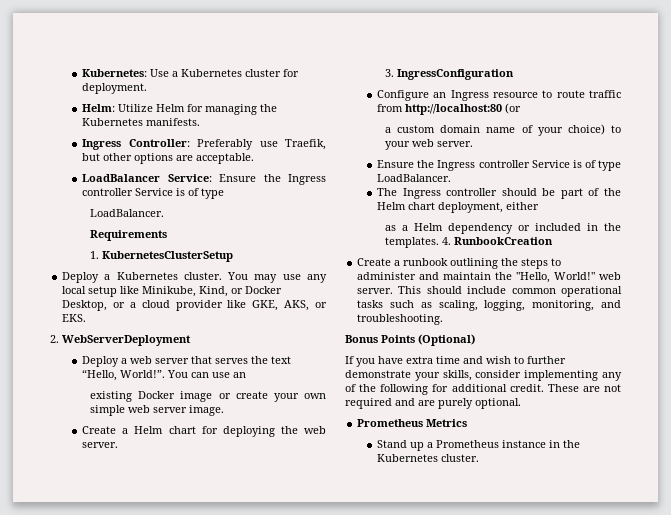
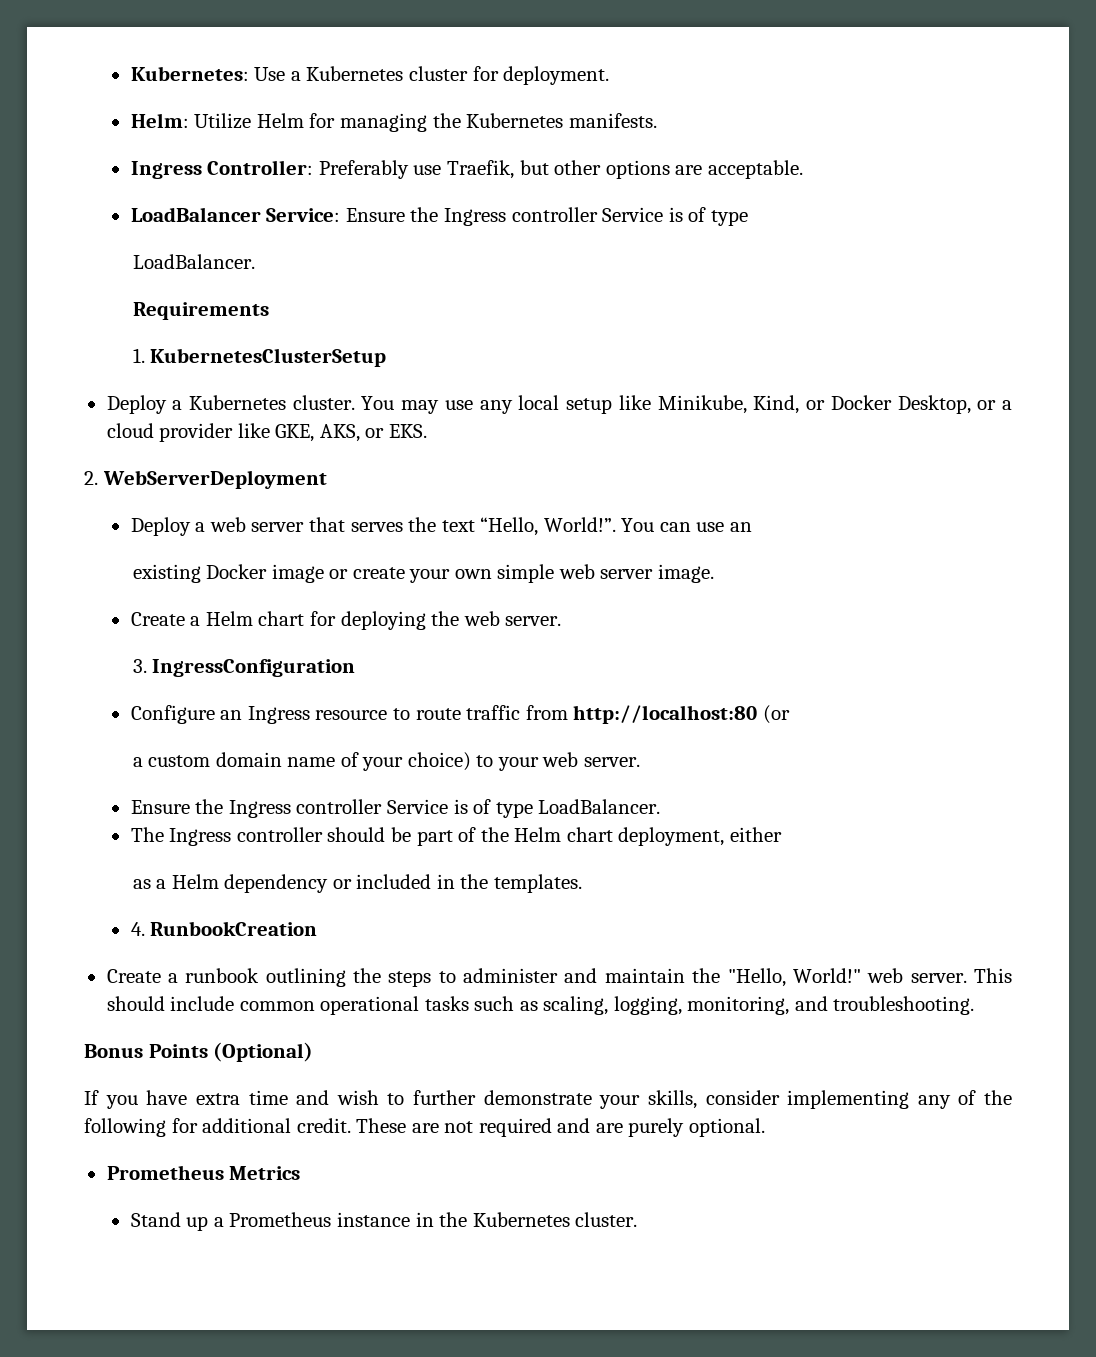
- as a Helm dependency or included in the templates. 4. RunbookCreation
+ as a Helm dependency or included in the templates.
+ 4. RunbookCreation

